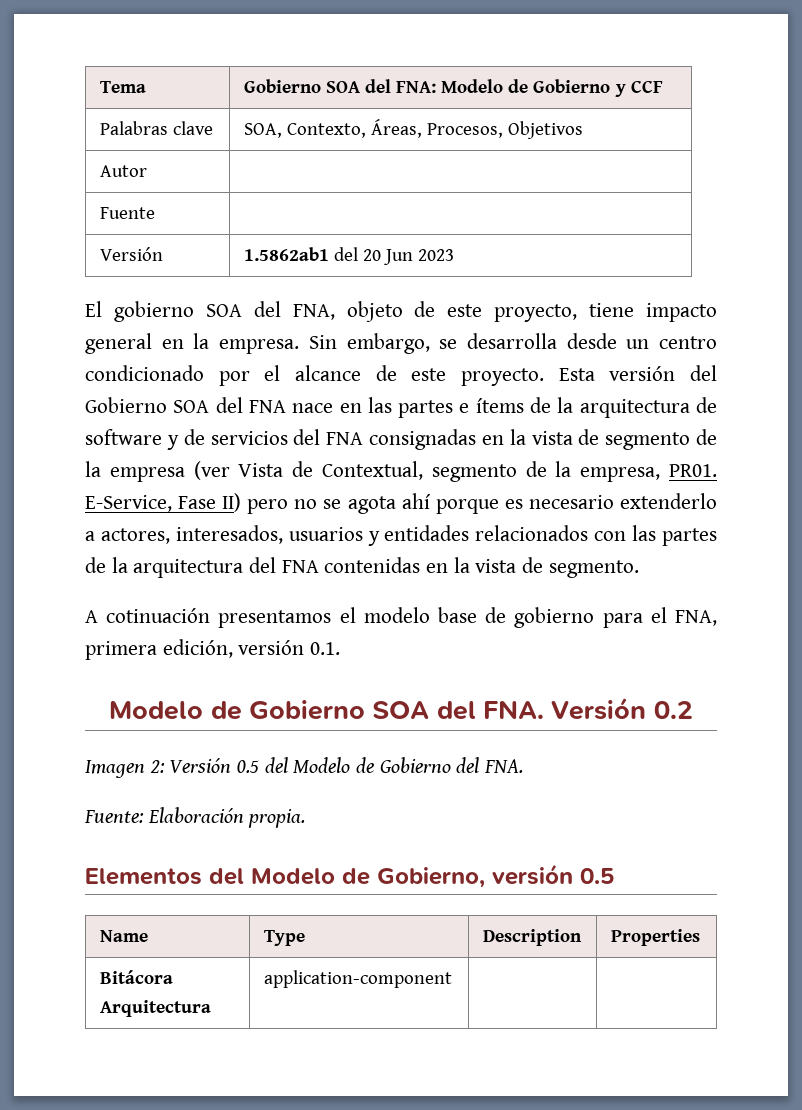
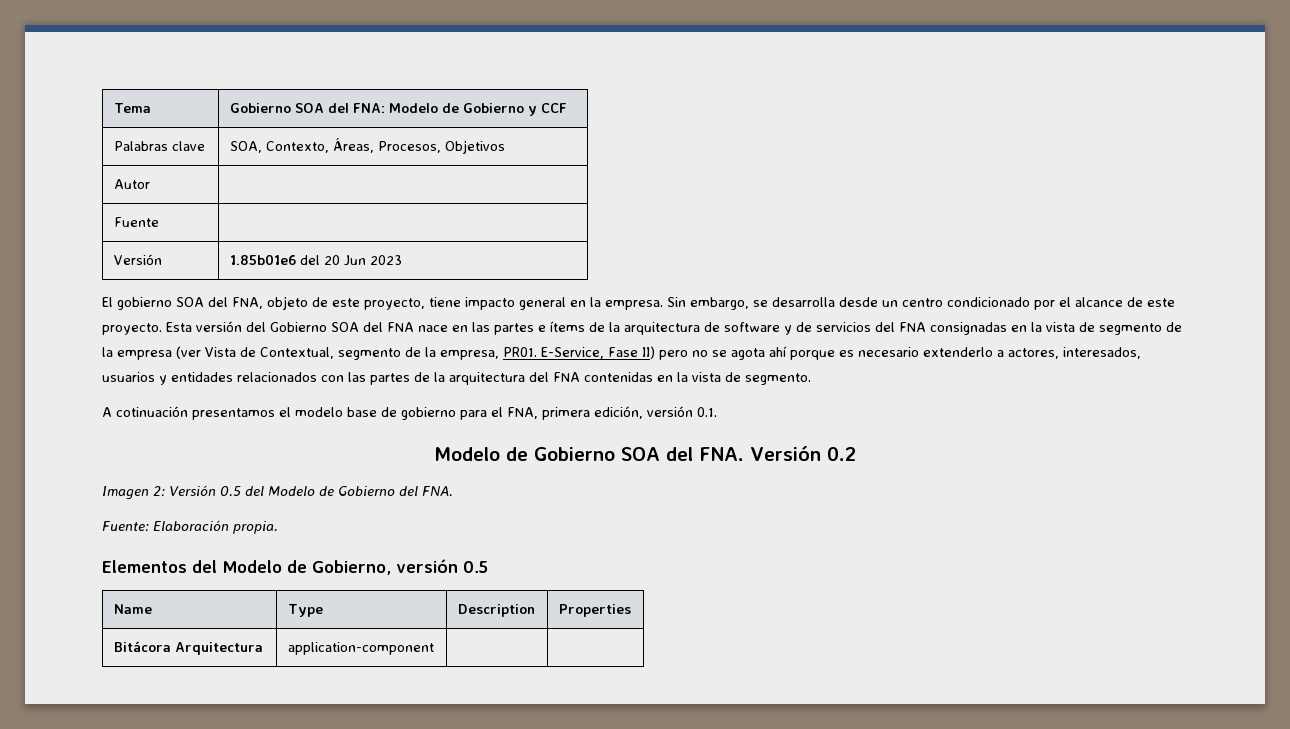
- Versión | 1.5862ab1 del 20 Jun 2023
+ Versión | 1.85b01e6 del 20 Jun 2023

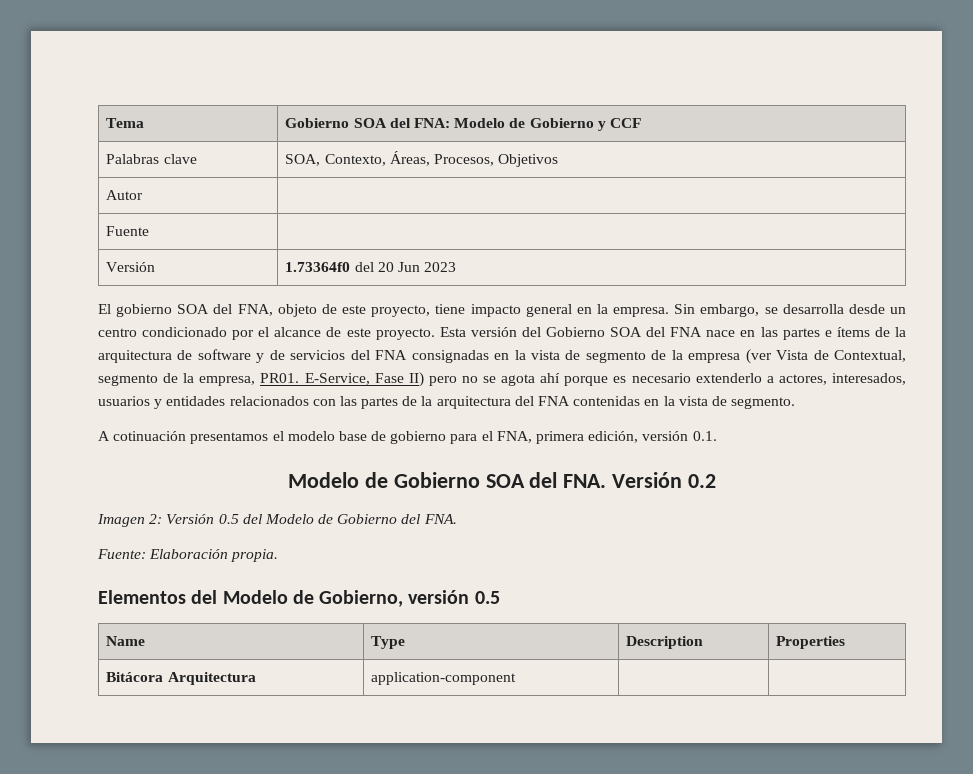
- Versión | 1.85b01e6 del 20 Jun 2023
+ Versión | 1.73364f0 del 20 Jun 2023

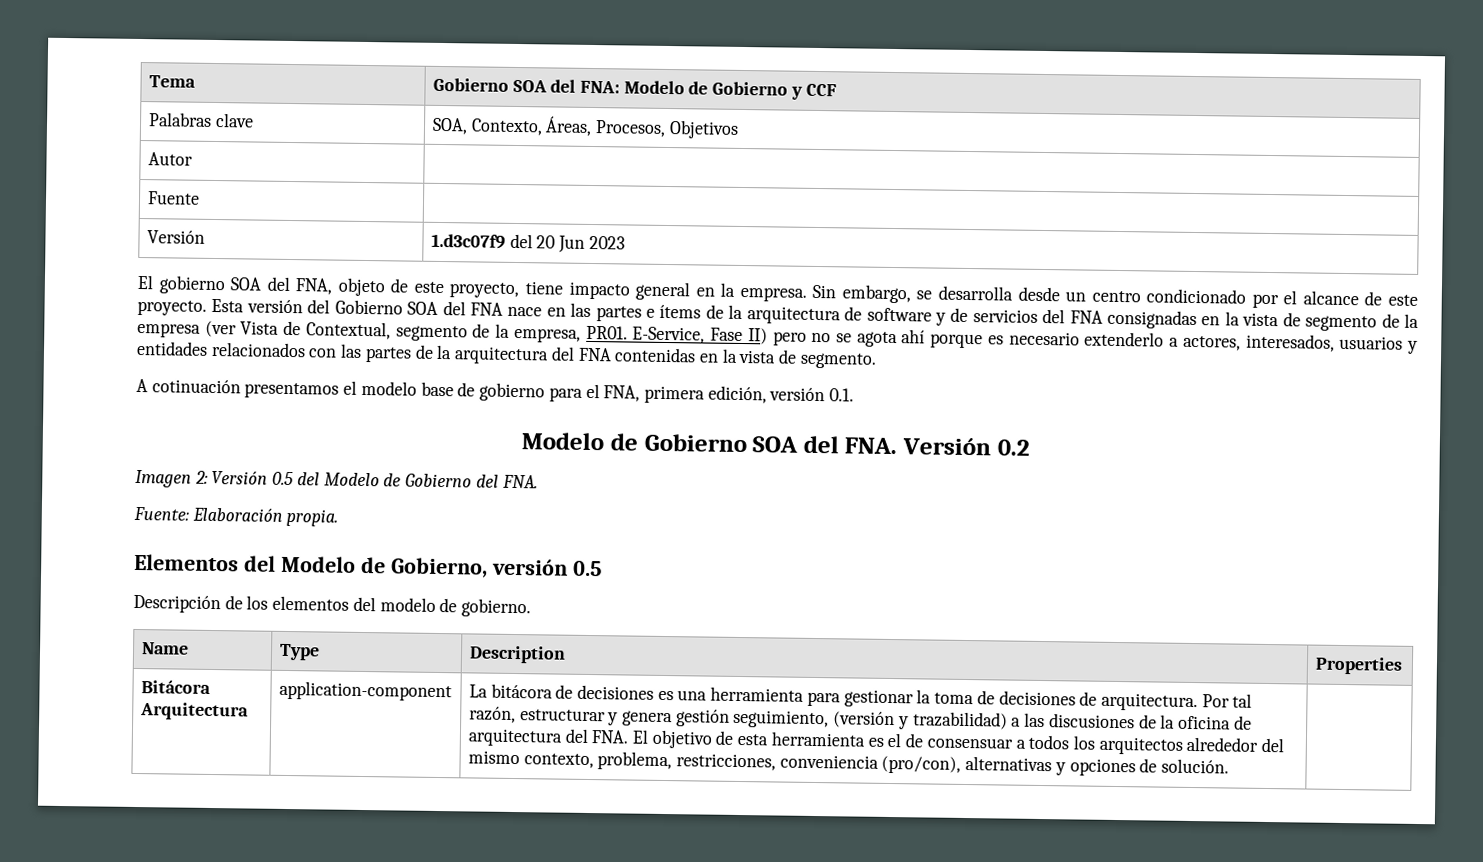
- Versión | 1.73364f0 del 20 Jun 2023
+ Versión | 1.d3c07f9 del 20 Jun 2023
+ Descripción de los elementos del modelo de gobierno.
+ La bitácora de decisiones es una herramienta para gestionar la toma de decisiones de arquitectura. Por tal razón, estructurar y genera gestión seguimiento, (versión y trazabilidad) a las discusiones de la oficina de arquitectura del FNA. El objetivo de esta herramienta es el de consensuar a todos los arquitectos alrededor del mismo contexto, problema, restricciones, conveniencia (pro/con), alternativas y opciones de solución.

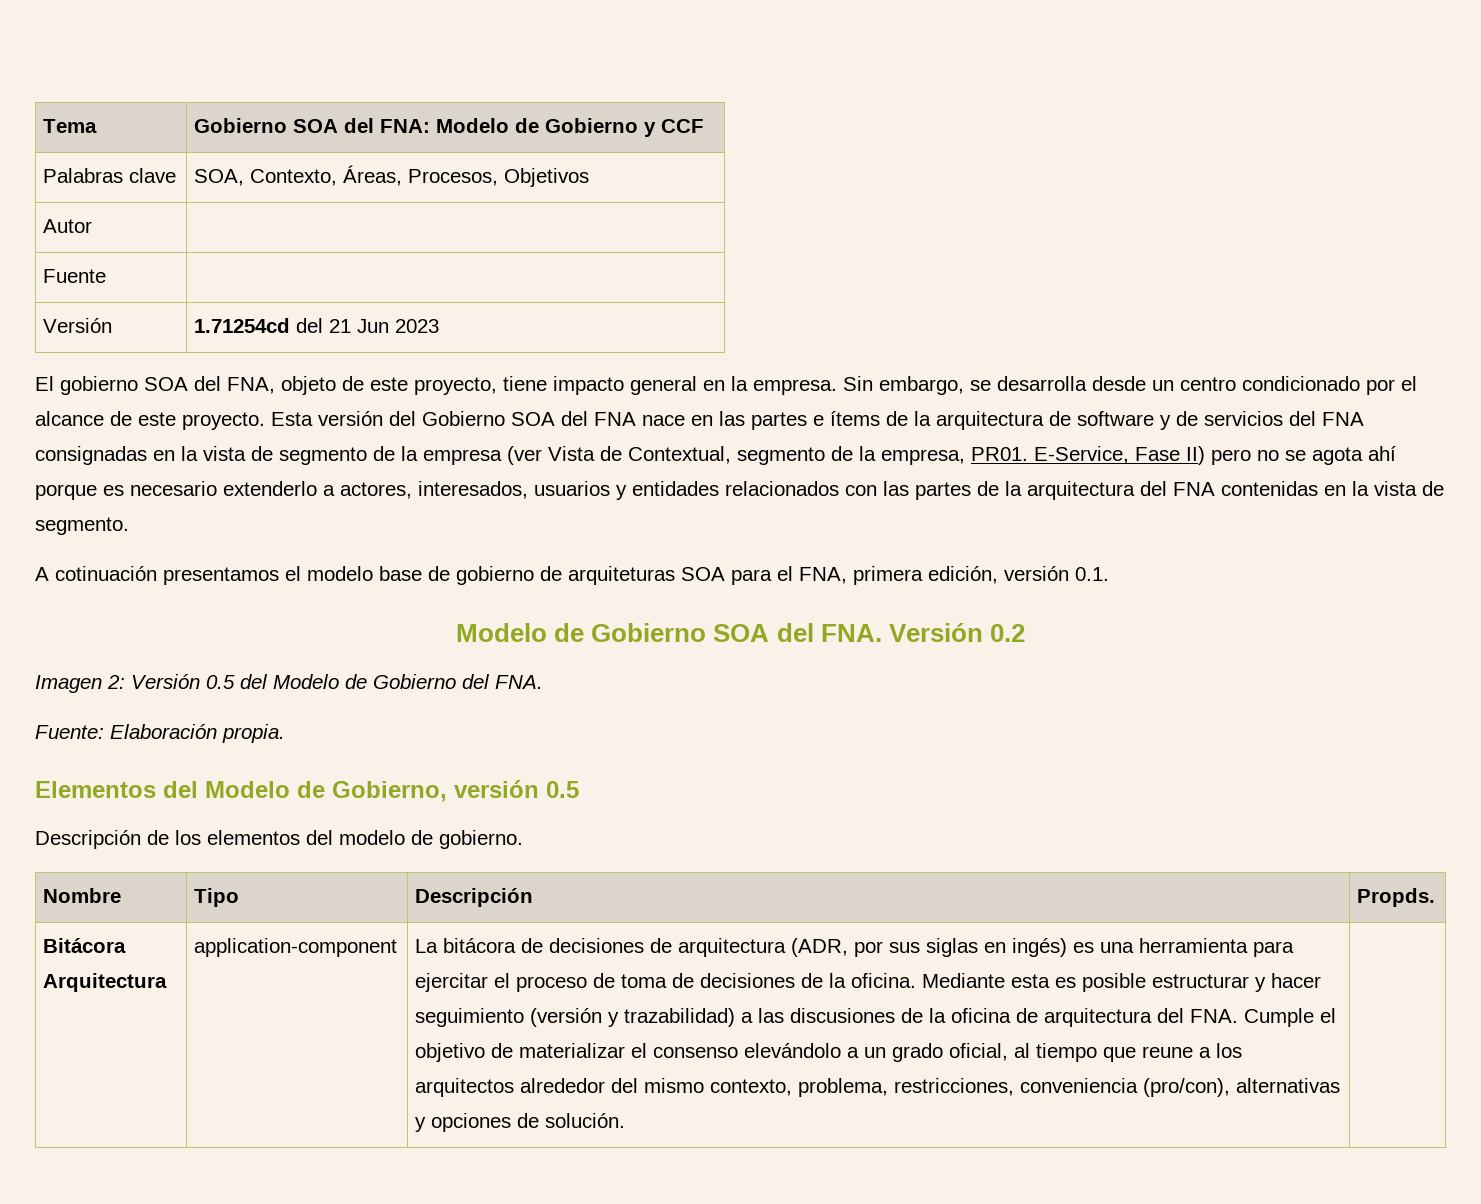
- Versión | 1.d3c07f9 del 20 Jun 2023
+ Versión | 1.71254cd del 21 Jun 2023
- A cotinuación presentamos el modelo base de gobierno para el FNA, primera edición, versión 0.1.
+ A cotinuación presentamos el modelo base de gobierno de arquiteturas SOA para el FNA, primera edición, versión 0.1.
- Name | Type | Description | Properties
+ Nombre | Tipo | Descripción | Propds.
- La bitácora de decisiones es una herramienta para gestionar la toma de decisiones de arquitectura. Por tal razón, estructurar y genera gestión seguimiento, (versión y trazabilidad) a las discusiones de la oficina de arquitectura del FNA. El objetivo de esta herramienta es el de consensuar a todos los arquitectos alrededor del mismo contexto, problema, restricciones, conveniencia (pro/con), alternativas y opciones de solución.
+ La bitácora de decisiones de arquitectura (ADR, por sus siglas en ingés) es una herramienta para ejercitar el proceso de toma de decisiones de la oficina. Mediante esta es posible estructurar y hacer seguimiento (versión y trazabilidad) a las discusiones de la oficina de arquitectura del FNA. Cumple el objetivo de materializar el consenso elevándolo a un grado oficial, al tiempo que reune a los arquitectos alrededor del mismo contexto, problema, restricciones, conveniencia (pro/con), alternativas y opciones de solución.

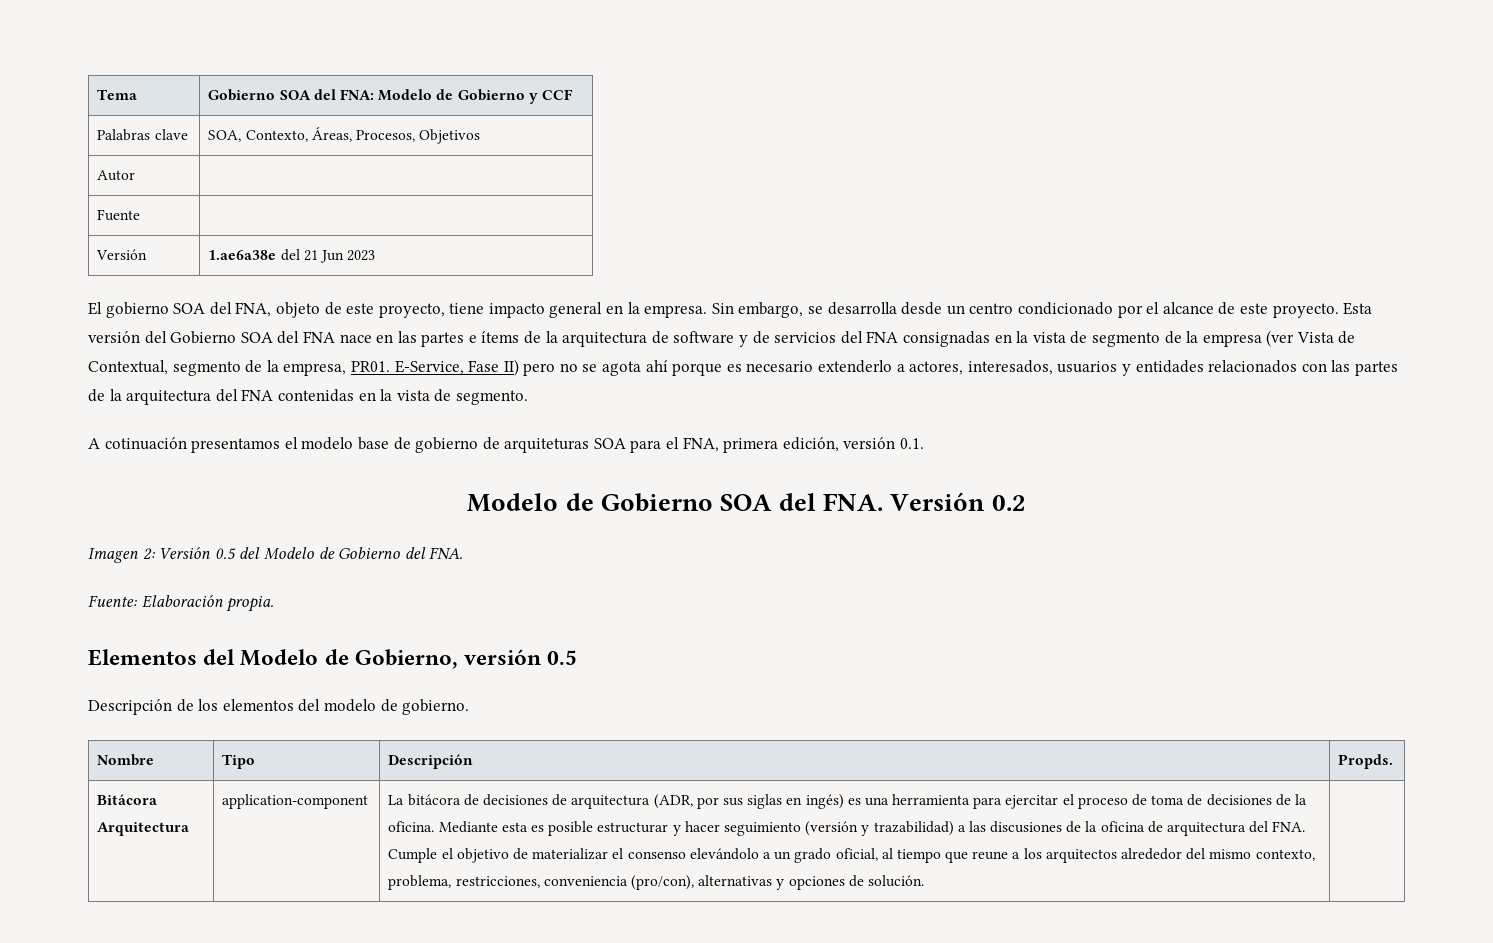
- Versión | 1.71254cd del 21 Jun 2023
+ Versión | 1.ae6a38e del 21 Jun 2023

